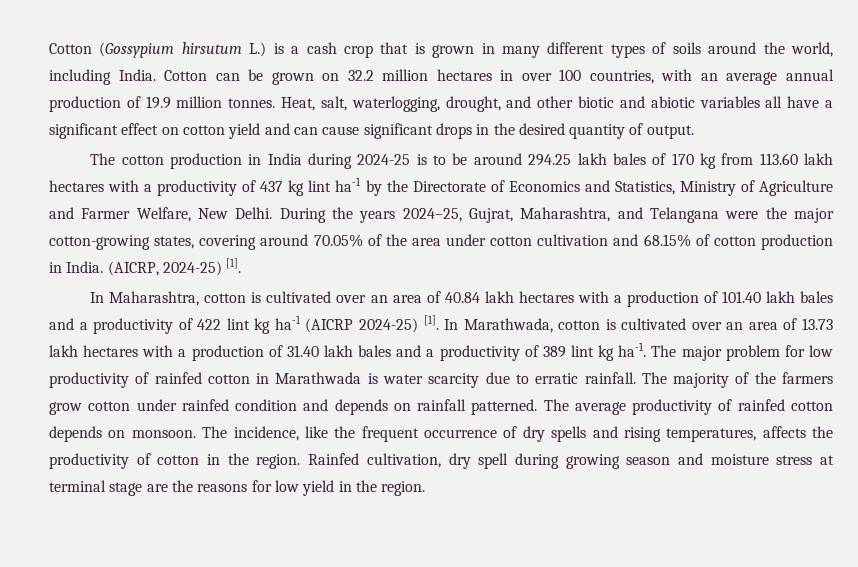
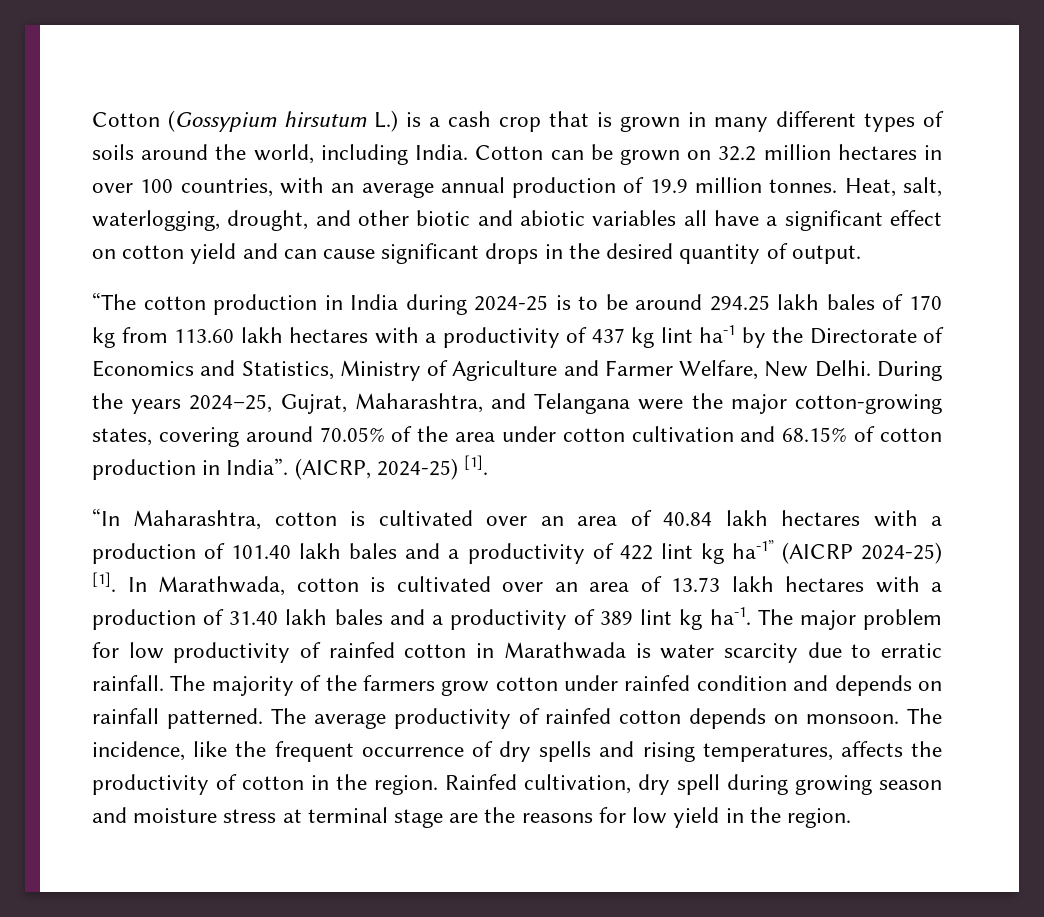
- The cotton production in India during 2024-25 is to be around 294.25 lakh bales of 170 kg from 113.60 lakh hectares with a productivity of 437 kg lint ha-1 by the Directorate of Economics and Statistics, Ministry of Agriculture and Farmer Welfare, New Delhi.
+ “The cotton production in India during 2024-25 is to be around 294.25 lakh bales of 170 kg from 113.60 lakh hectares with a productivity of 437 kg lint ha-1 by the Directorate of Economics and Statistics, Ministry of Agriculture and Farmer Welfare, New Delhi.
- During the years 2024–25, Gujrat, Maharashtra, and Telangana were the major cotton-growing states, covering around 70.05% of the area under cotton cultivation and 68.15% of cotton production in India.
+ During the years 2024–25, Gujrat, Maharashtra, and Telangana were the major cotton-growing states, covering around 70.05% of the area under cotton cultivation and 68.15% of cotton production in India”.
- In Maharashtra, cotton is cultivated over an area of 40.84 lakh hectares with a production of 101.40 lakh bales and a productivity of 422 lint kg ha-1 (AICRP 2024-25) [1].
+ “In Maharashtra, cotton is cultivated over an area of 40.84 lakh hectares with a production of 101.40 lakh bales and a productivity of 422 lint kg ha-1” (AICRP 2024-25) [1].

